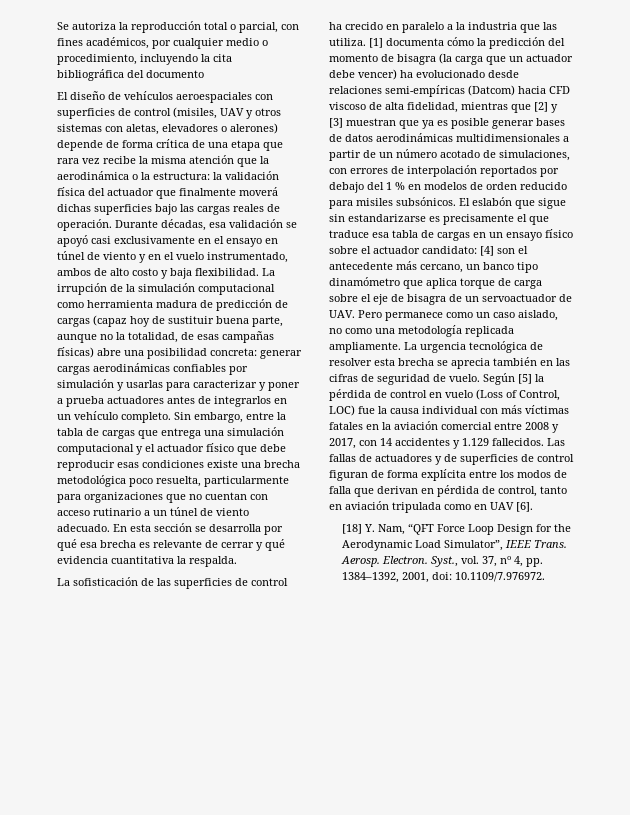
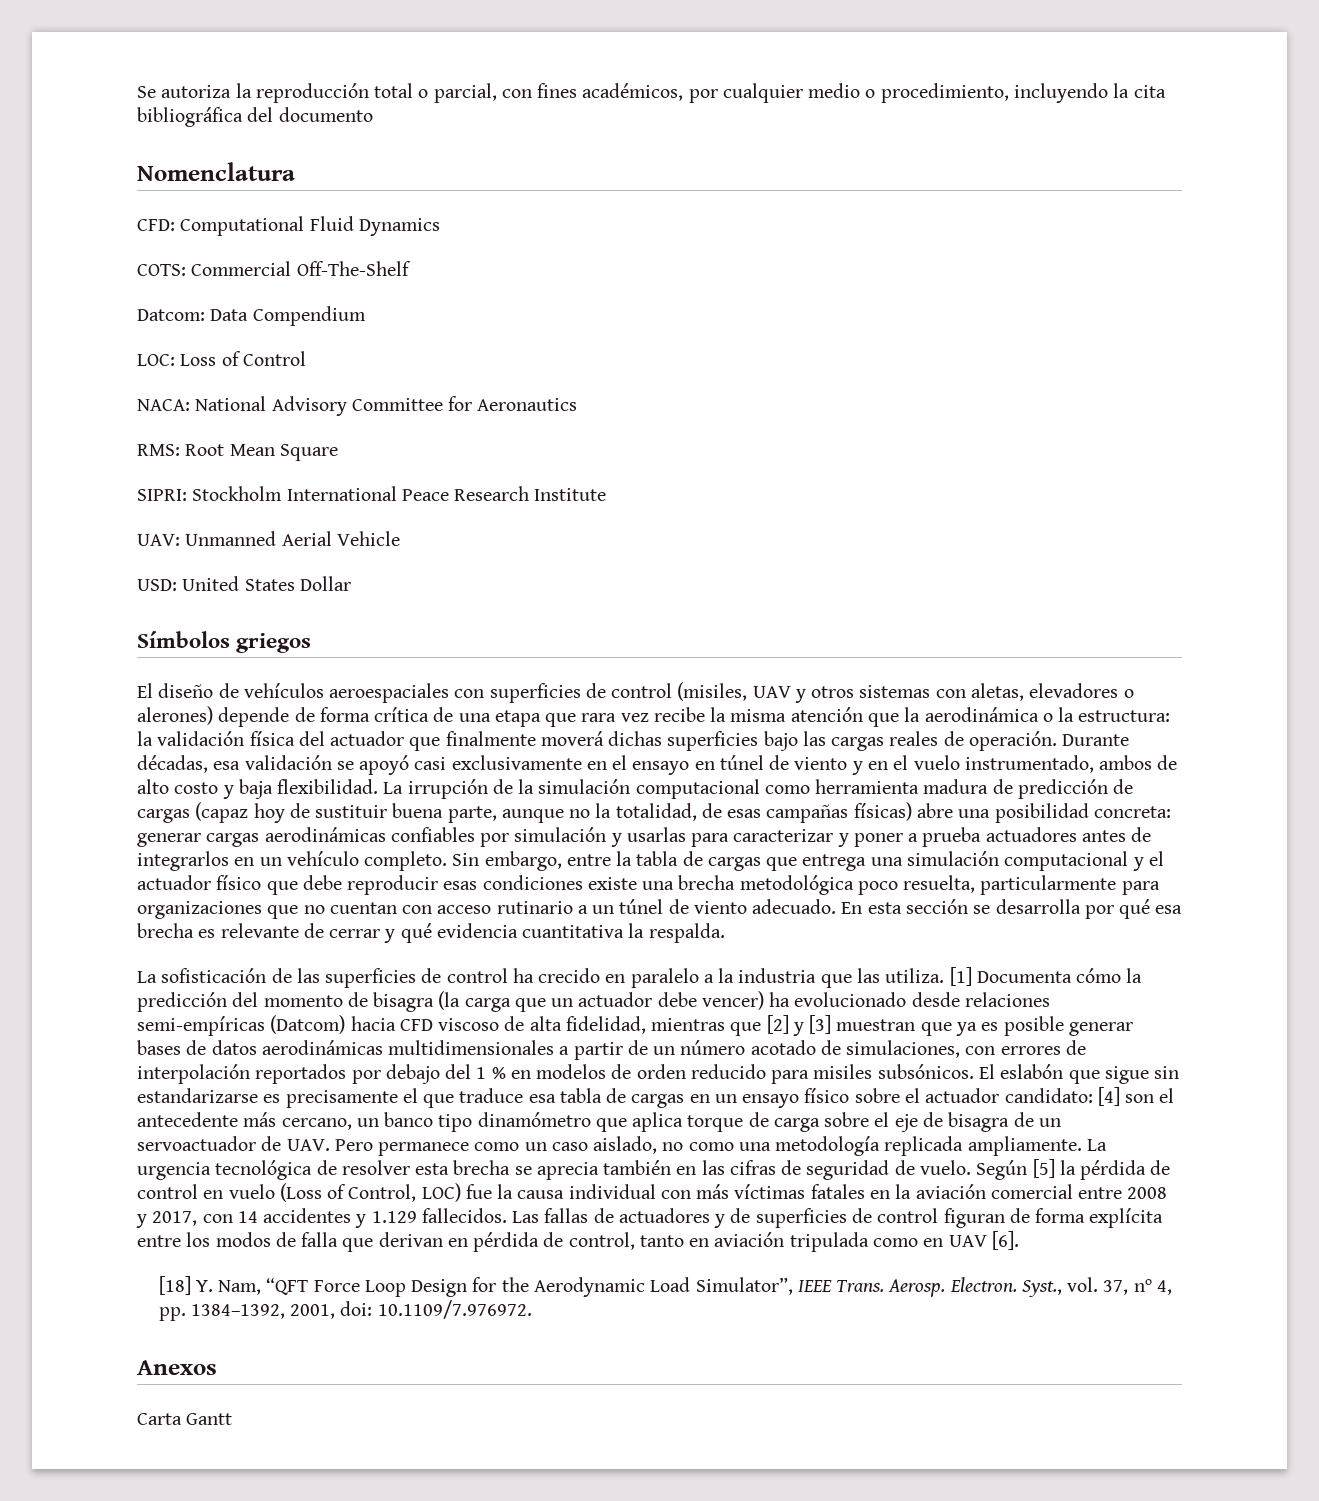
+ Nomenclatura
+ CFD: Computational Fluid Dynamics
+ COTS: Commercial Off-The-Shelf
+ Datcom: Data Compendium
+ LOC: Loss of Control
+ NACA: National Advisory Committee for Aeronautics
+ RMS: Root Mean Square
+ SIPRI: Stockholm International Peace Research Institute
+ UAV: Unmanned Aerial Vehicle
+ USD: United States Dollar
+ Símbolos griegos
- [1] documenta cómo la predicción del momento de bisagra (la carga que un actuador debe vencer) ha evolucionado desde relaciones semi-empíricas (Datcom) hacia CFD viscoso de alta fidelidad, mientras que [2] y [3] muestran que ya es posible generar bases de datos aerodinámicas multidimensionales a partir de un número acotado de simulaciones, con errores de interpolación reportados por debajo del 1 % en modelos de orden reducido para misiles subsónicos.
+ [1] Documenta cómo la predicción del momento de bisagra (la carga que un actuador debe vencer) ha evolucionado desde relaciones semi-empíricas (Datcom) hacia CFD viscoso de alta fidelidad, mientras que [2] y [3] muestran que ya es posible generar bases de datos aerodinámicas multidimensionales a partir de un número acotado de simulaciones, con errores de interpolación reportados por debajo del 1 % en modelos de orden reducido para misiles subsónicos.
+ Anexos
+ Carta Gantt

